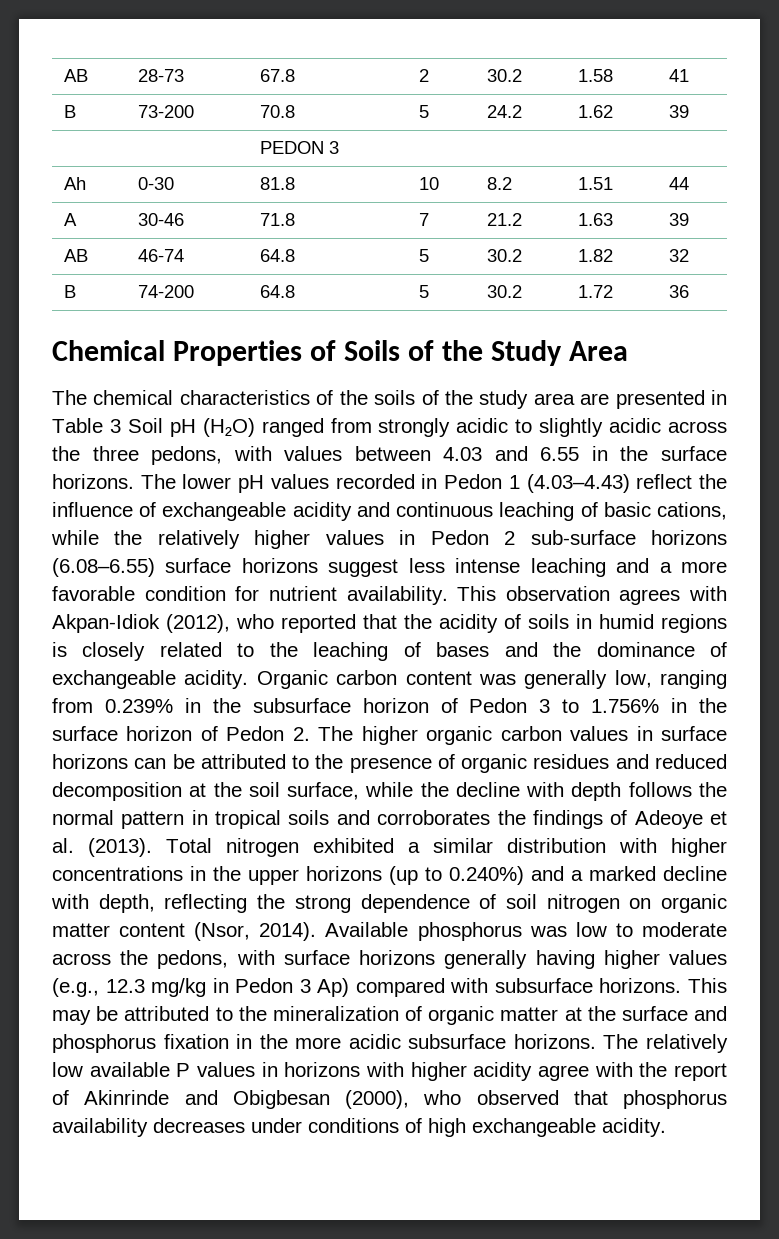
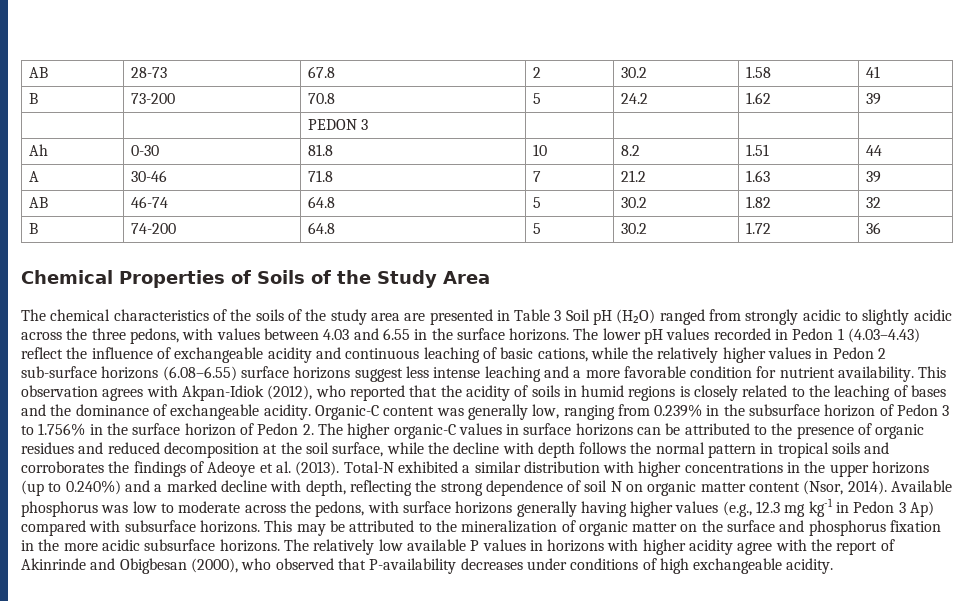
- Organic carbon content was generally low, ranging from 0.239% in the subsurface horizon of Pedon 3 to 1.756% in the surface horizon of Pedon 2. The higher organic carbon values in surface horizons can be attributed to the presence of organic residues and reduced decomposition at the soil surface, while the decline with depth follows the normal pattern in tropical soils and corroborates the findings of Adeoye et al. (2013).
+ Organic-C content was generally low, ranging from 0.239% in the subsurface horizon of Pedon 3 to 1.756% in the surface horizon of Pedon 2. The higher organic-C values in surface horizons can be attributed to the presence of organic residues and reduced decomposition at the soil surface, while the decline with depth follows the normal pattern in tropical soils and corroborates the findings of Adeoye et al. (2013).
- Total nitrogen exhibited a similar distribution with higher concentrations in the upper horizons (up to 0.240%) and a marked decline with depth, reflecting the strong dependence of soil nitrogen on organic matter content (Nsor, 2014).
+ Total-N exhibited a similar distribution with higher concentrations in the upper horizons (up to 0.240%) and a marked decline with depth, reflecting the strong dependence of soil N on organic matter content (Nsor, 2014).
- Available phosphorus was low to moderate across the pedons, with surface horizons generally having higher values (e.g., 12.3 mg/kg in Pedon 3 Ap) compared with subsurface horizons.
+ Available phosphorus was low to moderate across the pedons, with surface horizons generally having higher values (e.g., 12.3 mg kg-1 in Pedon 3 Ap) compared with subsurface horizons.
- This may be attributed to the mineralization of organic matter at the surface and phosphorus fixation in the more acidic subsurface horizons.
+ This may be attributed to the mineralization of organic matter on the surface and phosphorus fixation in the more acidic subsurface horizons.
- The relatively low available P values in horizons with higher acidity agree with the report of Akinrinde and Obigbesan (2000), who observed that phosphorus availability decreases under conditions of high exchangeable acidity.
+ The relatively low available P values in horizons with higher acidity agree with the report of Akinrinde and Obigbesan (2000), who observed that P-availability decreases under conditions of high exchangeable acidity.

